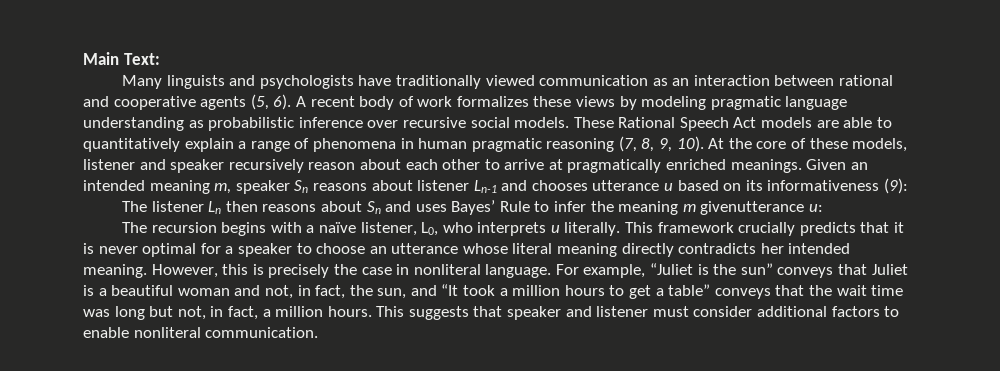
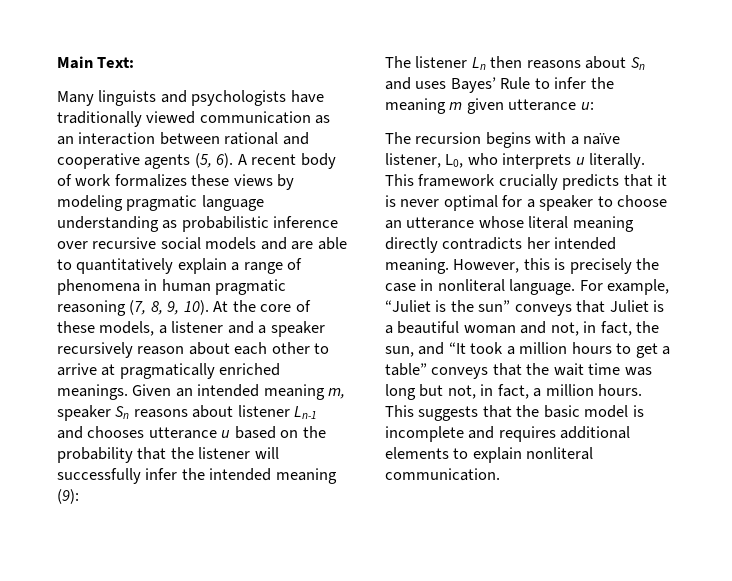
- A recent body of work formalizes these views by modeling pragmatic language understanding as probabilistic inference over recursive social models. These Rational Speech Act models are able to quantitatively explain a range of phenomena in human pragmatic reasoning (7, 8, 9, 10).
+ A recent body of work formalizes these views by modeling pragmatic language understanding as probabilistic inference over recursive social models and are able to quantitatively explain a range of phenomena in human pragmatic reasoning (7, 8, 9, 10).
- At the core of these models, listener and speaker recursively reason about each other to arrive at pragmatically enriched meanings.
+ At the core of these models, a listener and a speaker recursively reason about each other to arrive at pragmatically enriched meanings.
- Given an intended meaning m, speaker Sn reasons about listener Ln-1 and chooses utterance u based on its informativeness (9):
+ Given an intended meaning m, speaker Sn reasons about listener Ln-1 and chooses utterance u based on the probability that the listener will successfully infer the intended meaning (9):
- The listener Ln then reasons about Sn and uses Bayes’ Rule to infer the meaning m givenutterance u:
+ The listener Ln then reasons about Sn and uses Bayes’ Rule to infer the meaning m given utterance u:
- This suggests that speaker and listener must consider additional factors to enable nonliteral communication.
+ This suggests that the basic model is incomplete and requires additional elements to explain nonliteral communication.

